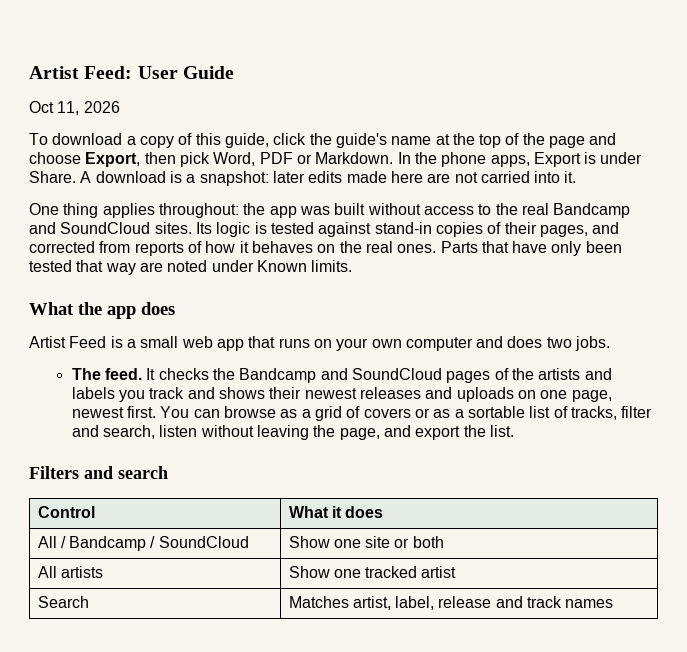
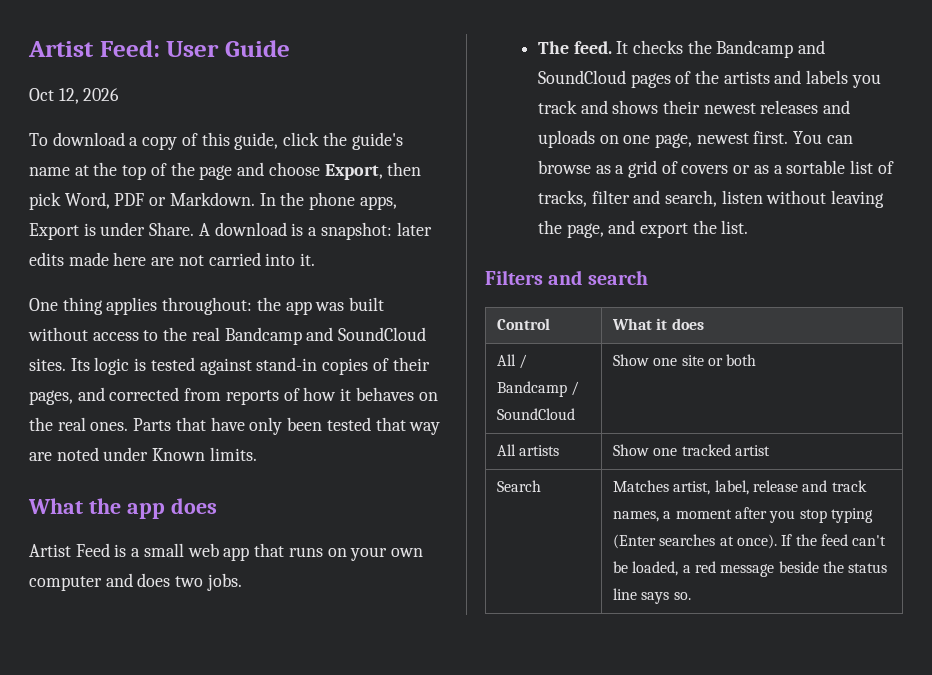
- Oct 11, 2026
+ Oct 12, 2026
- Search | Matches artist, label, release and track names
+ Search | Matches artist, label, release and track names, a moment after you stop typing (Enter searches at once). If the feed can't be loaded, a red message beside the status line says so.

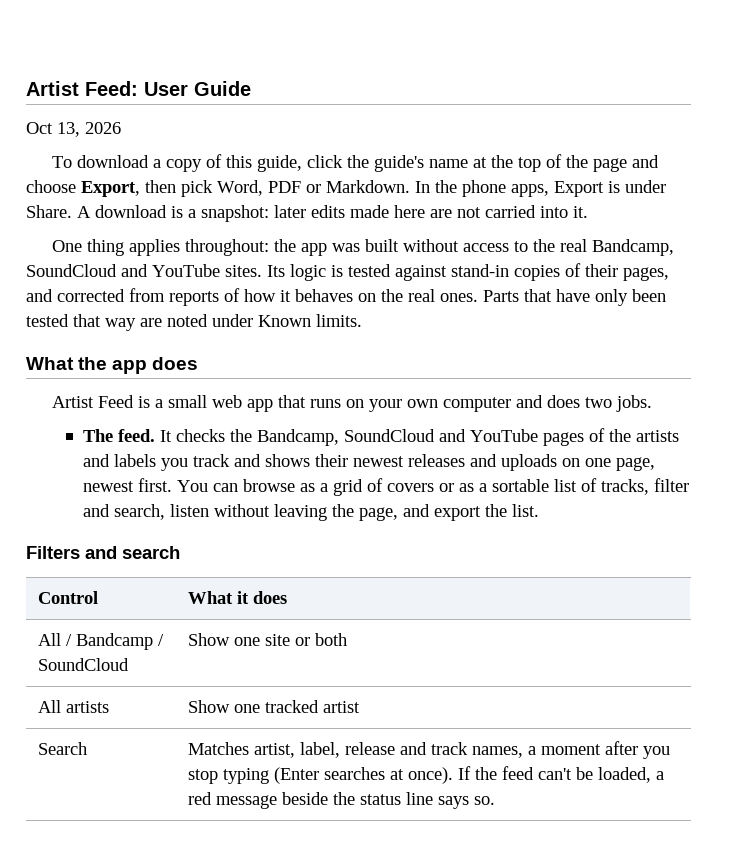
- Oct 12, 2026
+ Oct 13, 2026
- One thing applies throughout: the app was built without access to the real Bandcamp and SoundCloud sites.
+ One thing applies throughout: the app was built without access to the real Bandcamp, SoundCloud and YouTube sites.
- It checks the Bandcamp and SoundCloud pages of the artists and labels you track and shows their newest releases and uploads on one page, newest first.
+ It checks the Bandcamp, SoundCloud and YouTube pages of the artists and labels you track and shows their newest releases and uploads on one page, newest first.

